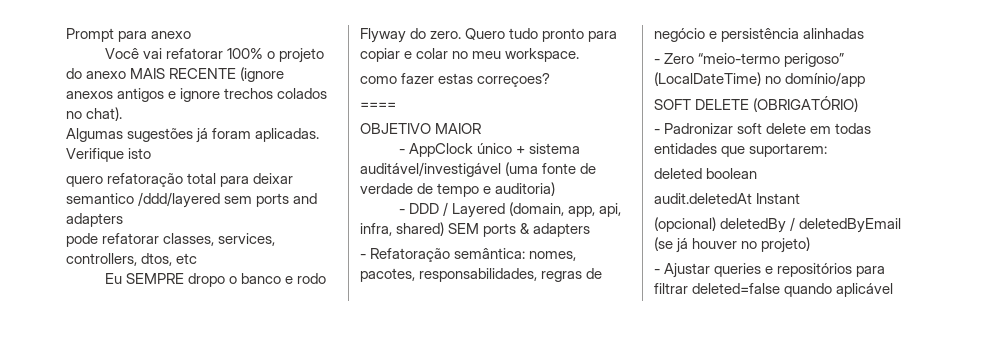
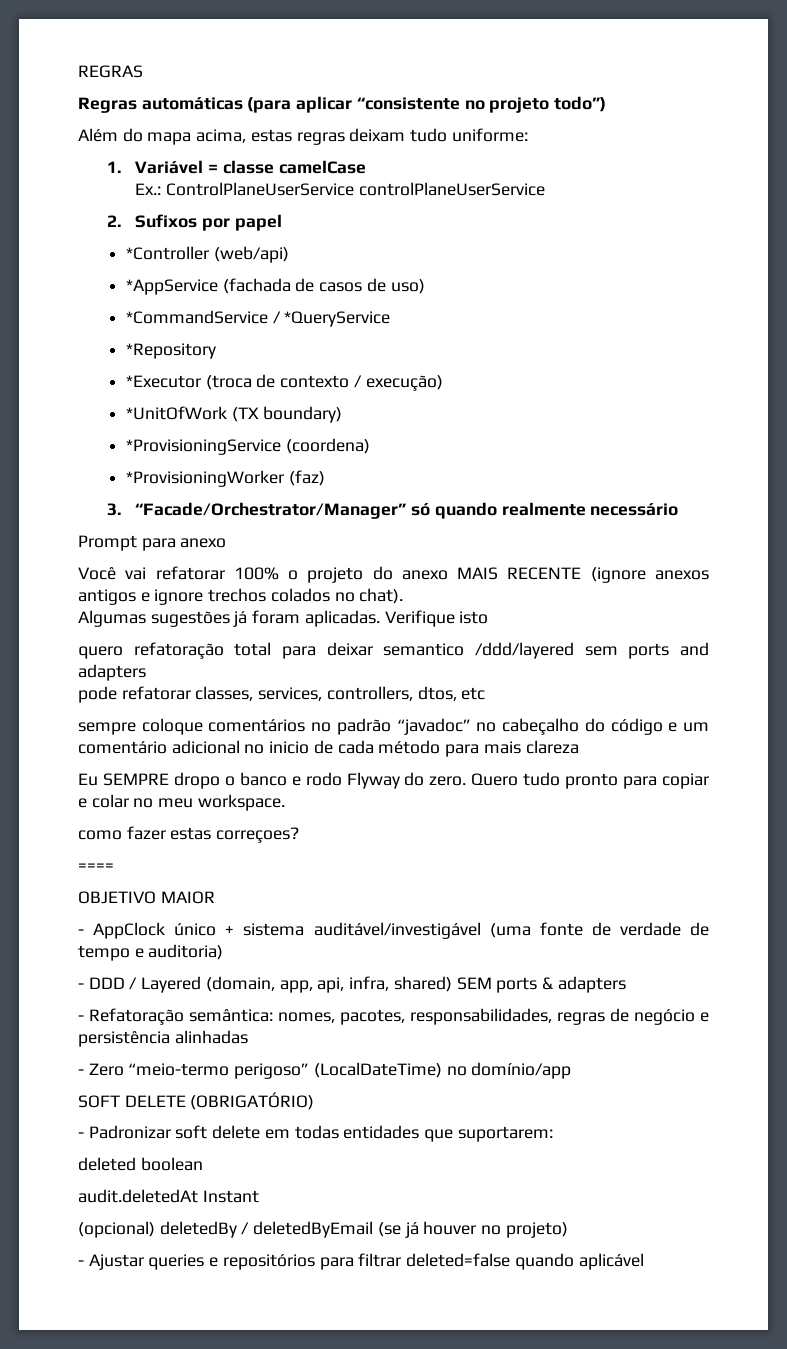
+ REGRAS
+ Regras automáticas (para aplicar “consistente no projeto todo”)
+ Além do mapa acima, estas regras deixam tudo uniforme:
+ 1. Variável = classe camelCase
+ Ex.: ControlPlaneUserService controlPlaneUserService
+ 2. Sufixos por papel
+ *Controller (web/api)
+ *AppService (fachada de casos de uso)
+ *CommandService / *QueryService
+ *Repository
+ *Executor (troca de contexto / execução)
+ *UnitOfWork (TX boundary)
+ *ProvisioningService (coordena)
+ *ProvisioningWorker (faz)
+ 3. “Facade/Orchestrator/Manager” só quando realmente necessário
+ sempre coloque comentários no padrão “javadoc” no cabeçalho do código e um comentário adicional no inicio de cada método para mais clareza

